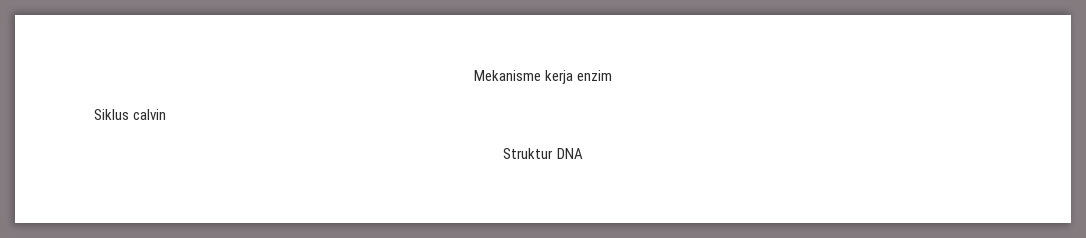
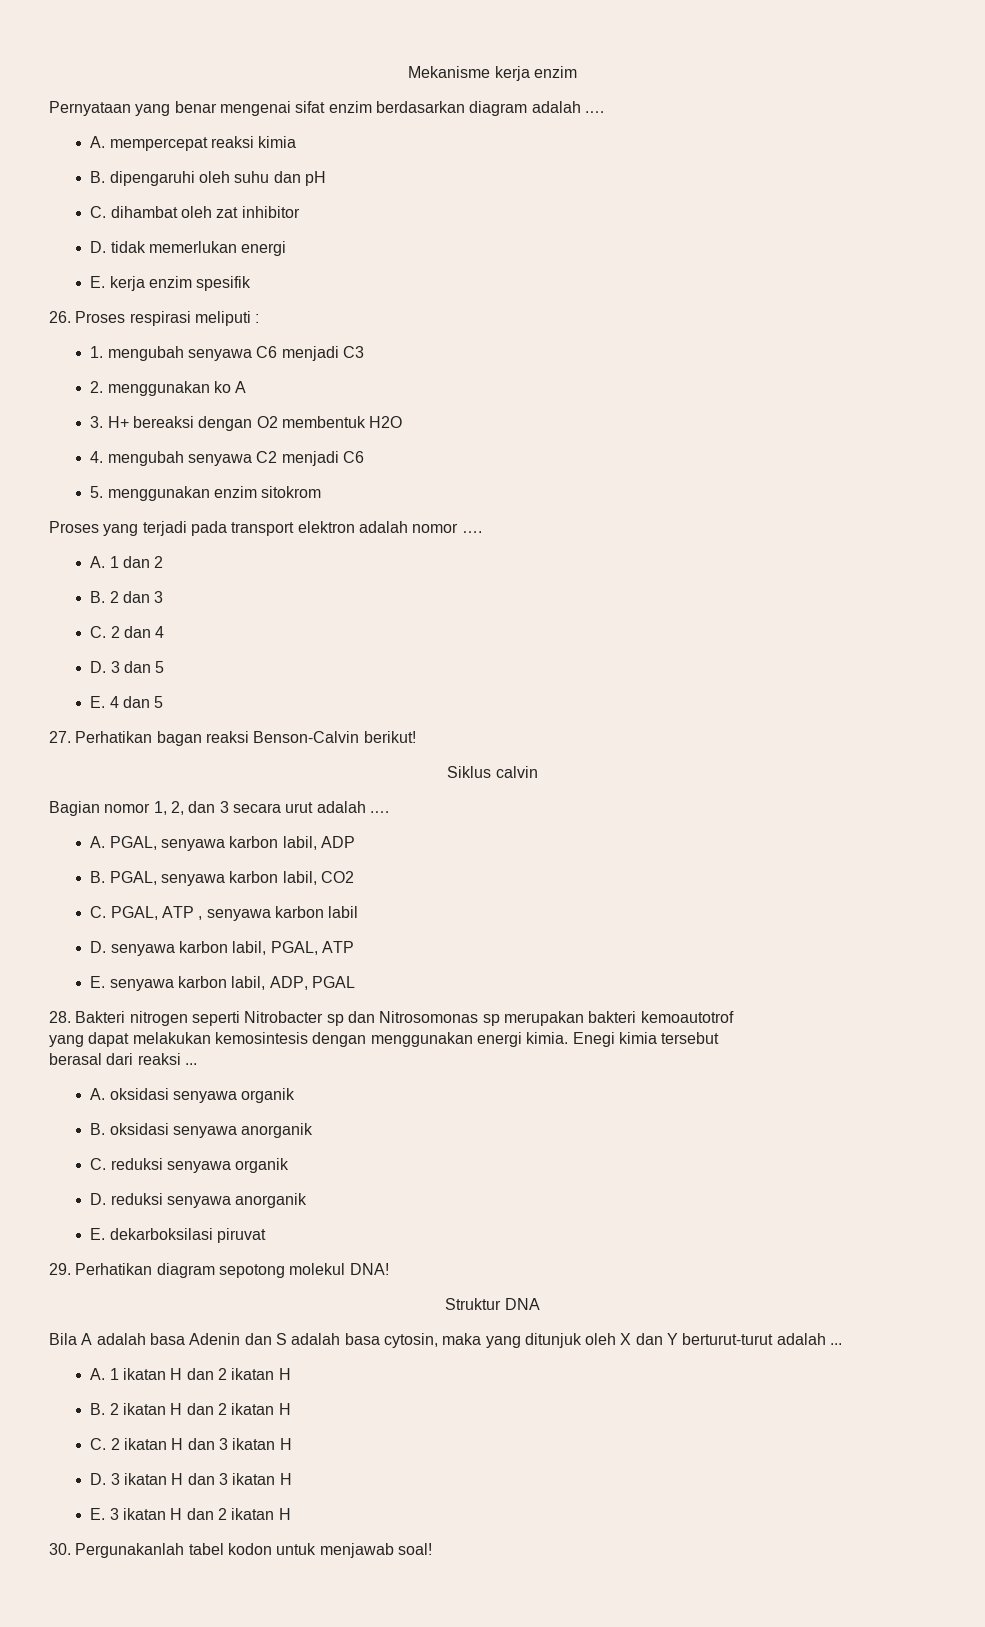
+ Pernyataan yang benar mengenai sifat enzim berdasarkan diagram adalah .…
+ A. mempercepat reaksi kimia
+ B. dipengaruhi oleh suhu dan pH
+ C. dihambat oleh zat inhibitor
+ D. tidak memerlukan energi
+ E. kerja enzim spesifik
+ 26. Proses respirasi meliputi :
+ 1. mengubah senyawa C6 menjadi C3
+ 2. menggunakan ko A
+ 3. H+ bereaksi dengan O2 membentuk H2O
+ 4. mengubah senyawa C2 menjadi C6
+ 5. menggunakan enzim sitokrom
+ Proses yang terjadi pada transport elektron adalah nomor ….
+ A. 1 dan 2
+ B. 2 dan 3
+ C. 2 dan 4
+ D. 3 dan 5
+ E. 4 dan 5
+ 27. Perhatikan bagan reaksi Benson-Calvin berikut!
  Siklus calvin
+ Bagian nomor 1, 2, dan 3 secara urut adalah .…
+ A. PGAL, senyawa karbon labil, ADP
+ B. PGAL, senyawa karbon labil, CO2
+ C. PGAL, ATP , senyawa karbon labil
+ D. senyawa karbon labil, PGAL, ATP
+ E. senyawa karbon labil, ADP, PGAL
+ 28. Bakteri nitrogen seperti Nitrobacter sp dan Nitrosomonas sp merupakan bakteri kemoautotrof
+ yang dapat melakukan kemosintesis dengan menggunakan energi kimia. Enegi kimia tersebut
+ berasal dari reaksi ...
+ A. oksidasi senyawa organik
+ B. oksidasi senyawa anorganik
+ C. reduksi senyawa organik
+ D. reduksi senyawa anorganik
+ E. dekarboksilasi piruvat
+ 29. Perhatikan diagram sepotong molekul DNA!
  Struktur DNA
+ Bila A adalah basa Adenin dan S adalah basa cytosin, maka yang ditunjuk oleh X dan Y berturut-turut adalah ...
+ A. 1 ikatan H dan 2 ikatan H
+ B. 2 ikatan H dan 2 ikatan H
+ C. 2 ikatan H dan 3 ikatan H
+ D. 3 ikatan H dan 3 ikatan H
+ E. 3 ikatan H dan 2 ikatan H
+ 30. Pergunakanlah tabel kodon untuk menjawab soal!

